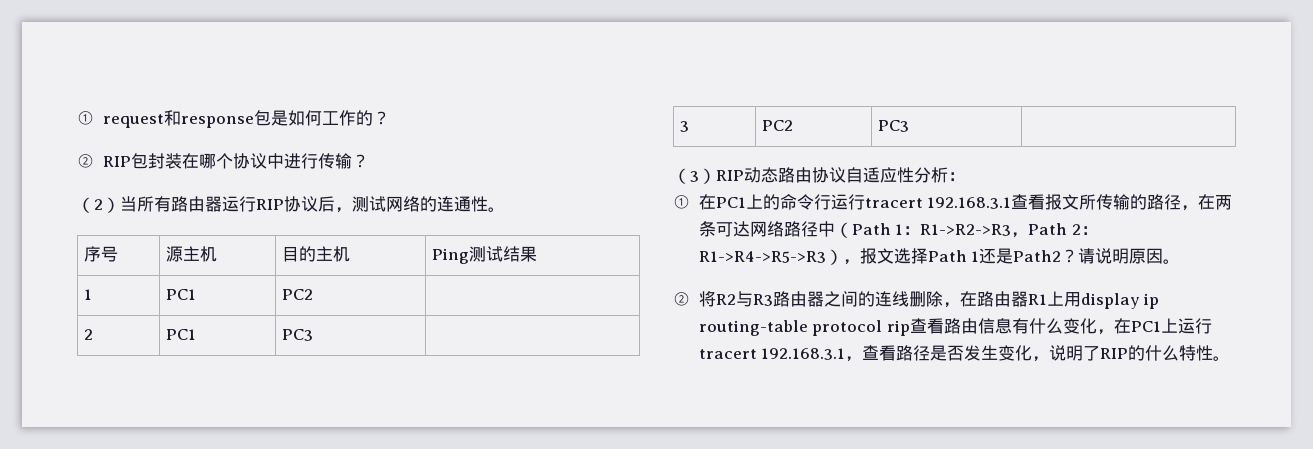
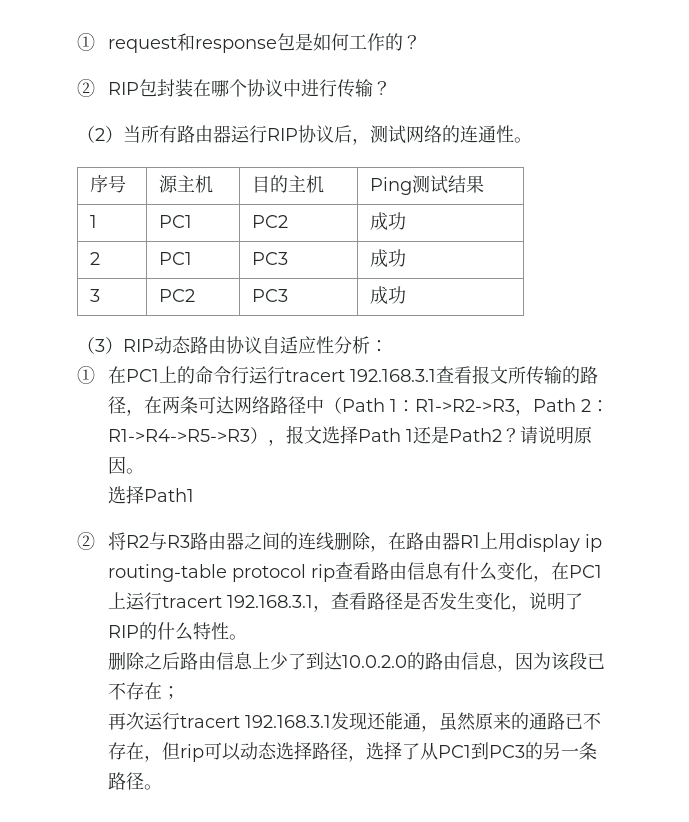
- 1 | PC1 | PC2 |
+ 1 | PC1 | PC2 | 成功
- 2 | PC1 | PC3 |
+ 2 | PC1 | PC3 | 成功
- 3 | PC2 | PC3 |
+ 3 | PC2 | PC3 | 成功
+ 选择Path1
+ 删除之后路由信息上少了到达10.0.2.0的路由信息，因为该段已不存在；
+ 再次运行tracert 192.168.3.1发现还能通，虽然原来的通路已不存在，但rip可以动态选择路径，选择了从PC1到PC3的另一条路径。

